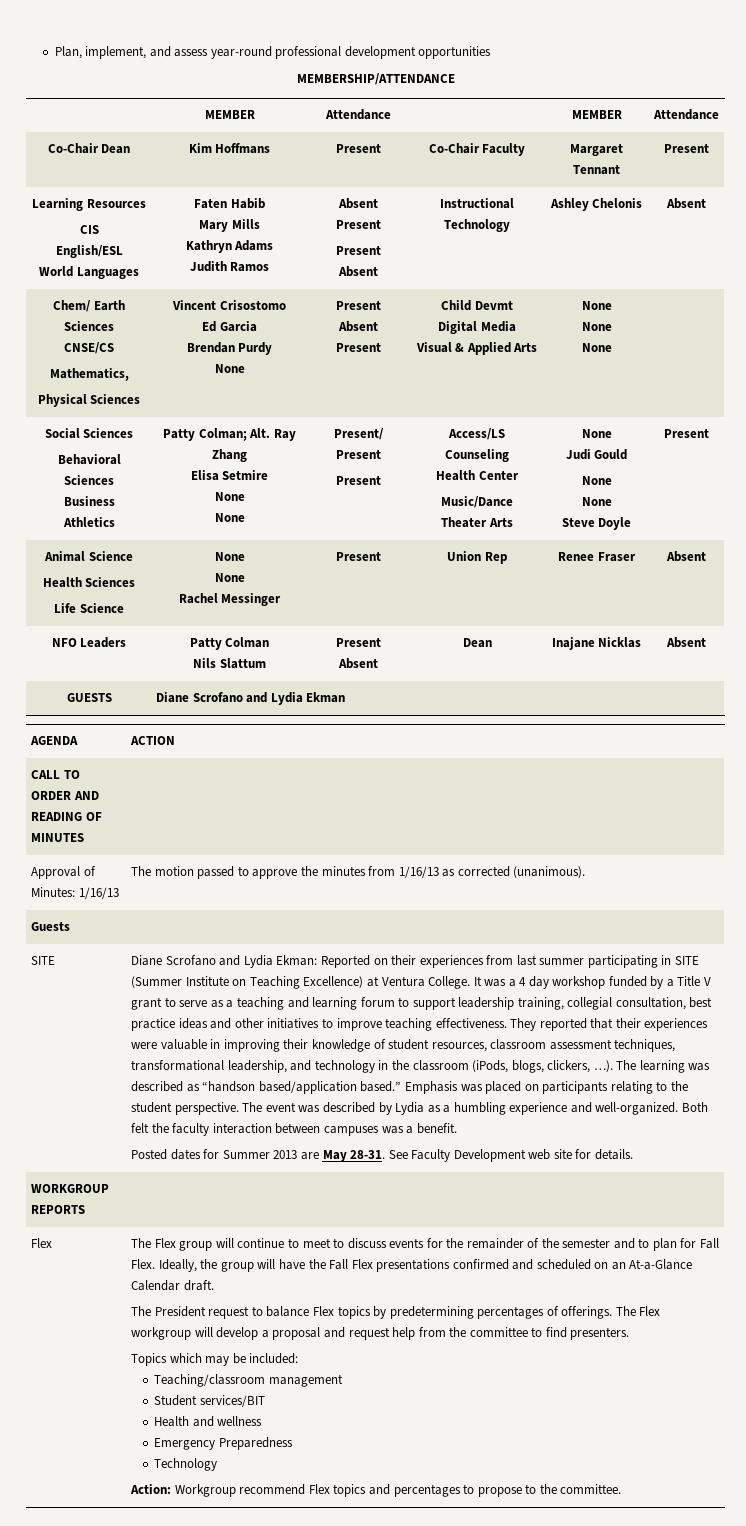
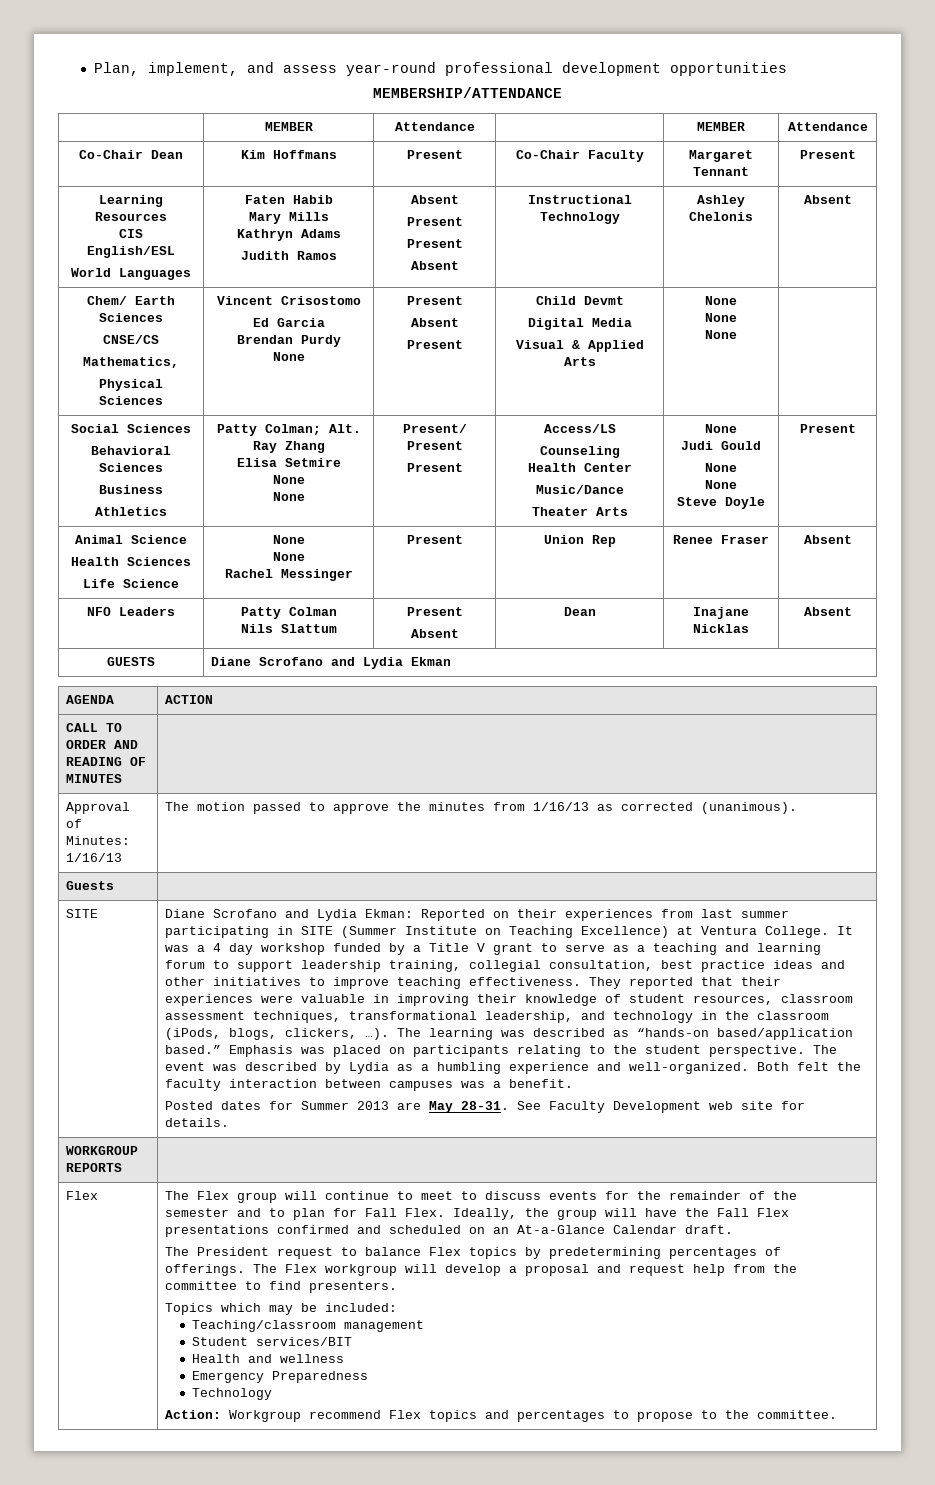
- The learning was described as “handson based/application based.”
+ The learning was described as “hands-on based/application based.”

